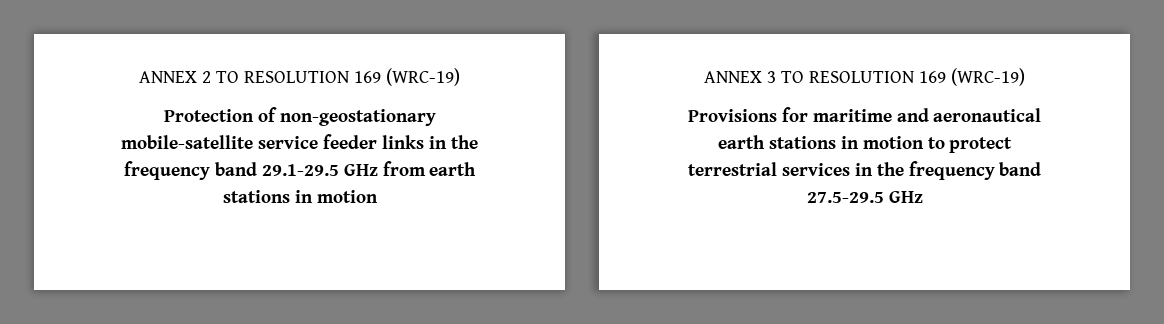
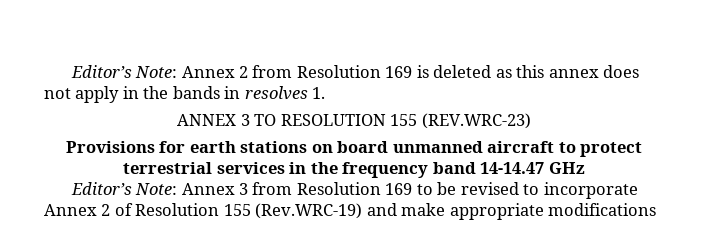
- ANNEX 2 TO RESOLUTION 169 (WRC-19)
- Protection of non-geostationary mobile-satellite service feeder links in the frequency band 29.1-29.5 GHz from earth stations in motion
+ Editor’s Note: Annex 2 from Resolution 169 is deleted as this annex does not apply in the bands in resolves 1.
- ANNEX 3 TO RESOLUTION 169 (WRC-19)
+ ANNEX 3 TO RESOLUTION 155 (REV.WRC-23)
- Provisions for maritime and aeronautical earth stations in motion to protect terrestrial services in the frequency band 27.5-29.5 GHz
+ Provisions for earth stations on board unmanned aircraft to protect terrestrial services in the frequency band 14-14.47 GHz
+ Editor’s Note: Annex 3 from Resolution 169 to be revised to incorporate Annex 2 of Resolution 155 (Rev.WRC-19) and make appropriate modifications

